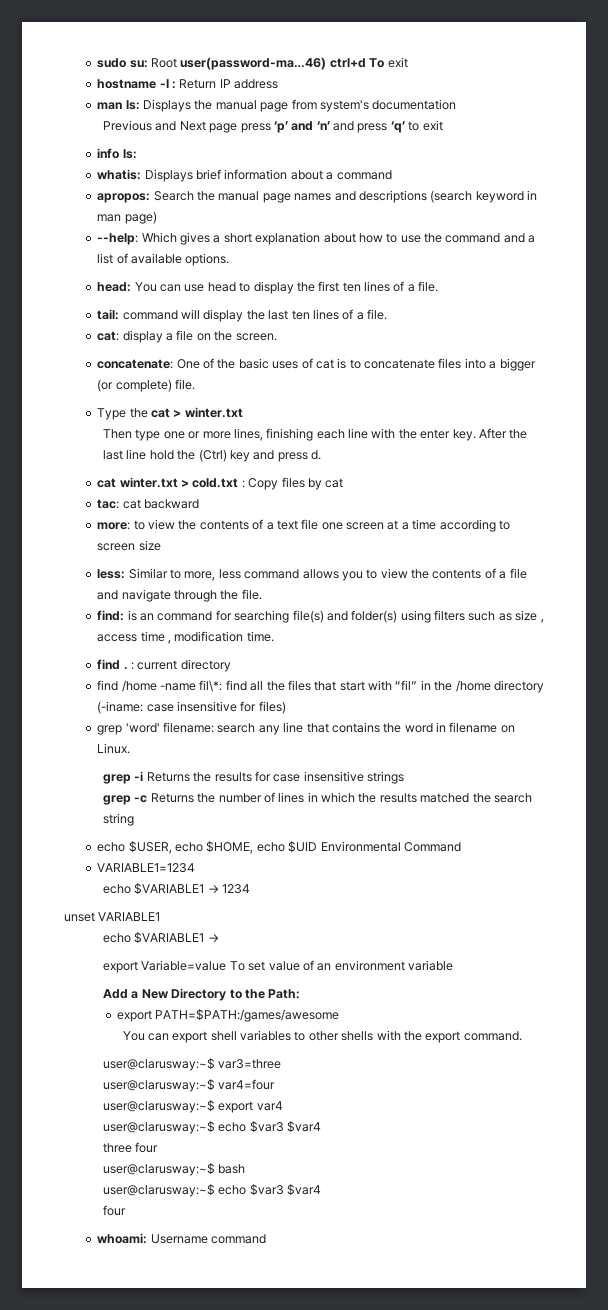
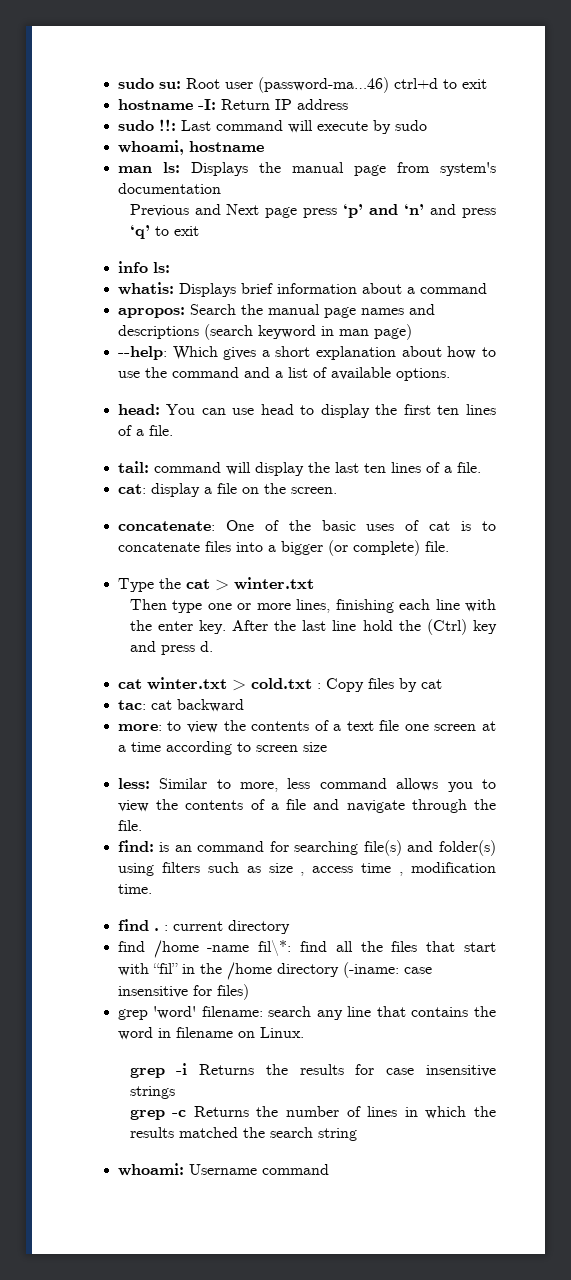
- sudo su: Root user(password-ma…46) ctrl+d To exit
+ sudo su: Root user (password-ma…46) ctrl+d to exit
- hostname -I : Return IP address
+ hostname -I: Return IP address
+ sudo !!: Last command will execute by sudo
+ whoami, hostname
- echo $USER, echo $HOME, echo $UID Environmental Command
- VARIABLE1=1234
- echo $VARIABLE1 → 1234
- unset VARIABLE1
- echo $VARIABLE1 →
- export Variable=value To set value of an environment variable
- Add a New Directory to the Path:
- export PATH=$PATH:/games/awesome
- You can export shell variables to other shells with the export command.
- user@clarusway:~$ var3=three
- user@clarusway:~$ var4=four
- user@clarusway:~$ export var4
- user@clarusway:~$ echo $var3 $var4
- three four
- user@clarusway:~$ bash
- user@clarusway:~$ echo $var3 $var4
- four

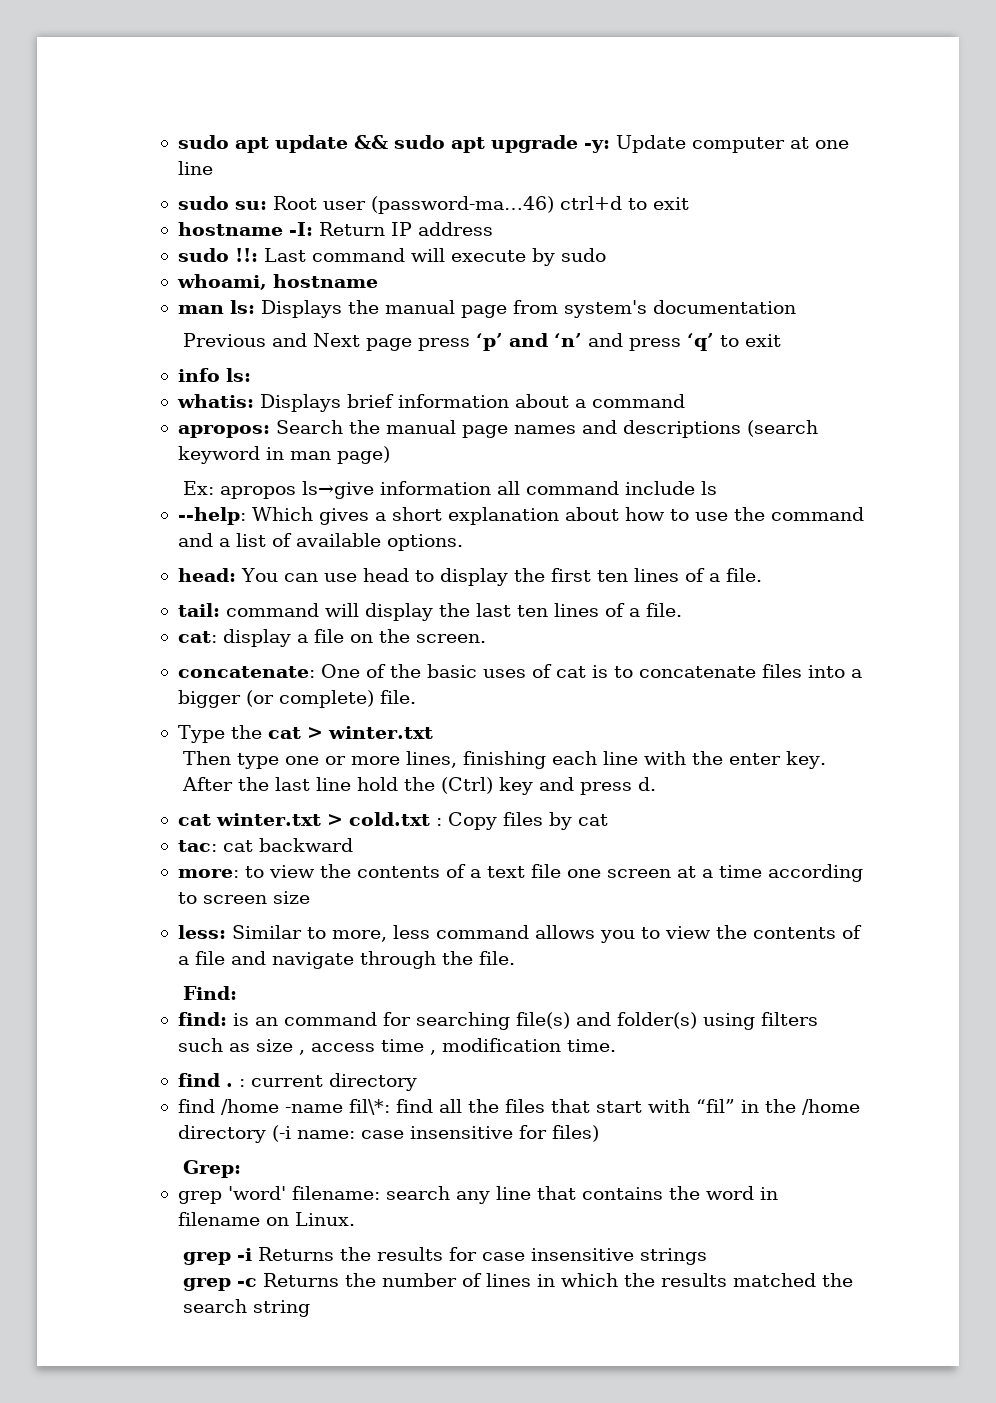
+ sudo apt update && sudo apt upgrade -y: Update computer at one line
+ Ex: apropos ls→give information all command include ls
+ Find:
- find /home -name fil\*: find all the files that start with “fil” in the /home directory (-iname: case insensitive for files)
+ find /home -name fil\*: find all the files that start with “fil” in the /home directory (-i name: case insensitive for files)
+ Grep:
- whoami: Username command

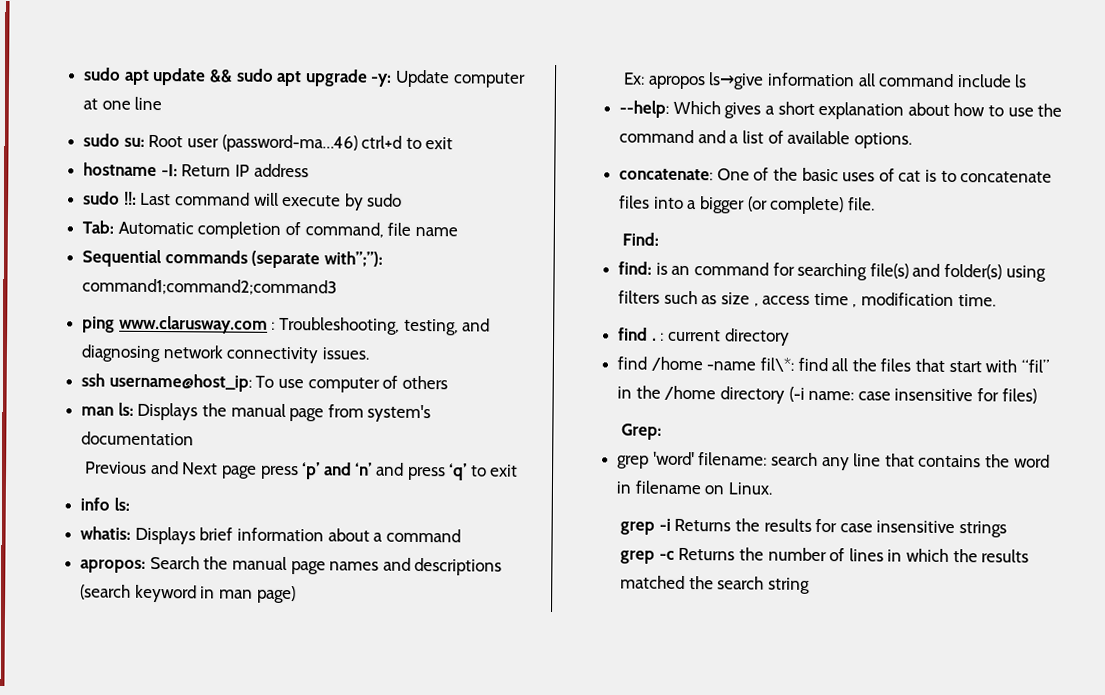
- whoami, hostname
+ Tab: Automatic completion of command, file name
+ Sequential commands (separate with”;”): command1;command2;command3
+ ping www.clarusway.com : Troubleshooting, testing, and diagnosing network connectivity issues.
+ ssh username@host_ip: To use computer of others
- head: You can use head to display the first ten lines of a file.
- tail: command will display the last ten lines of a file.
- cat: display a file on the screen.
- Type the cat > winter.txt
- Then type one or more lines, finishing each line with the enter key. After the last line hold the (Ctrl) key and press d.
- cat winter.txt > cold.txt : Copy files by cat
- tac: cat backward
- more: to view the contents of a text file one screen at a time according to screen size
- less: Similar to more, less command allows you to view the contents of a file and navigate through the file.

